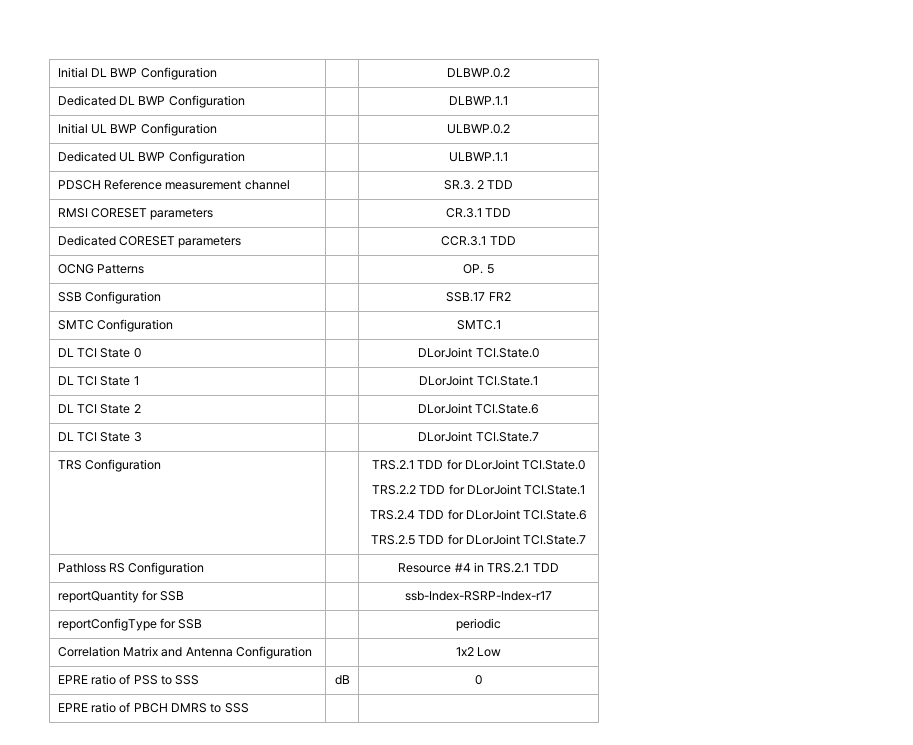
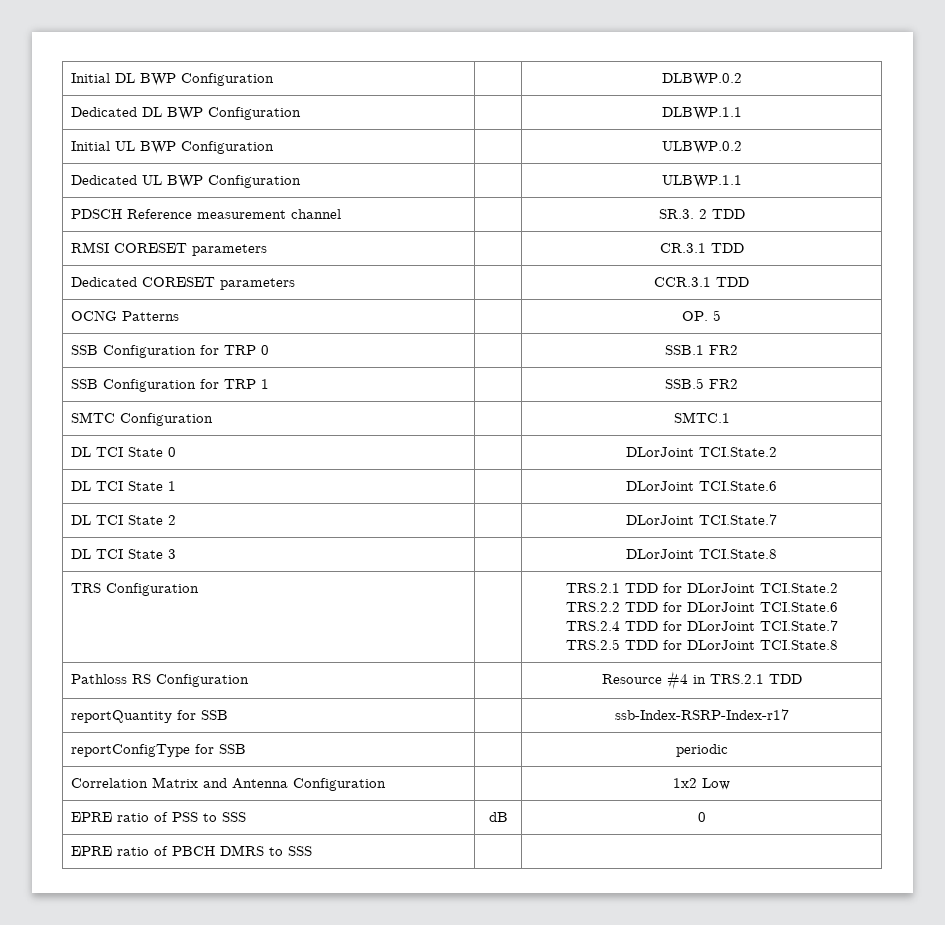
- SSB Configuration | | SSB.17 FR2
+ SSB Configuration for TRP 0 | | SSB.1 FR2
+ SSB Configuration for TRP 1 | | SSB.5 FR2
- DL TCI State 0 | | DLorJoint TCI.State.0
+ DL TCI State 0 | | DLorJoint TCI.State.2
- DL TCI State 1 | | DLorJoint TCI.State.1
+ DL TCI State 1 | | DLorJoint TCI.State.6
- DL TCI State 2 | | DLorJoint TCI.State.6
+ DL TCI State 2 | | DLorJoint TCI.State.7
- DL TCI State 3 | | DLorJoint TCI.State.7
+ DL TCI State 3 | | DLorJoint TCI.State.8
- TRS Configuration | | TRS.2.1 TDD for DLorJoint TCI.State.0
- TRS.2.2 TDD for DLorJoint TCI.State.1
- TRS.2.4 TDD for DLorJoint TCI.State.6
- TRS.2.5 TDD for DLorJoint TCI.State.7
+ TRS Configuration | | TRS.2.1 TDD for DLorJoint TCI.State.2
+ TRS.2.2 TDD for DLorJoint TCI.State.6
+ TRS.2.4 TDD for DLorJoint TCI.State.7
+ TRS.2.5 TDD for DLorJoint TCI.State.8

